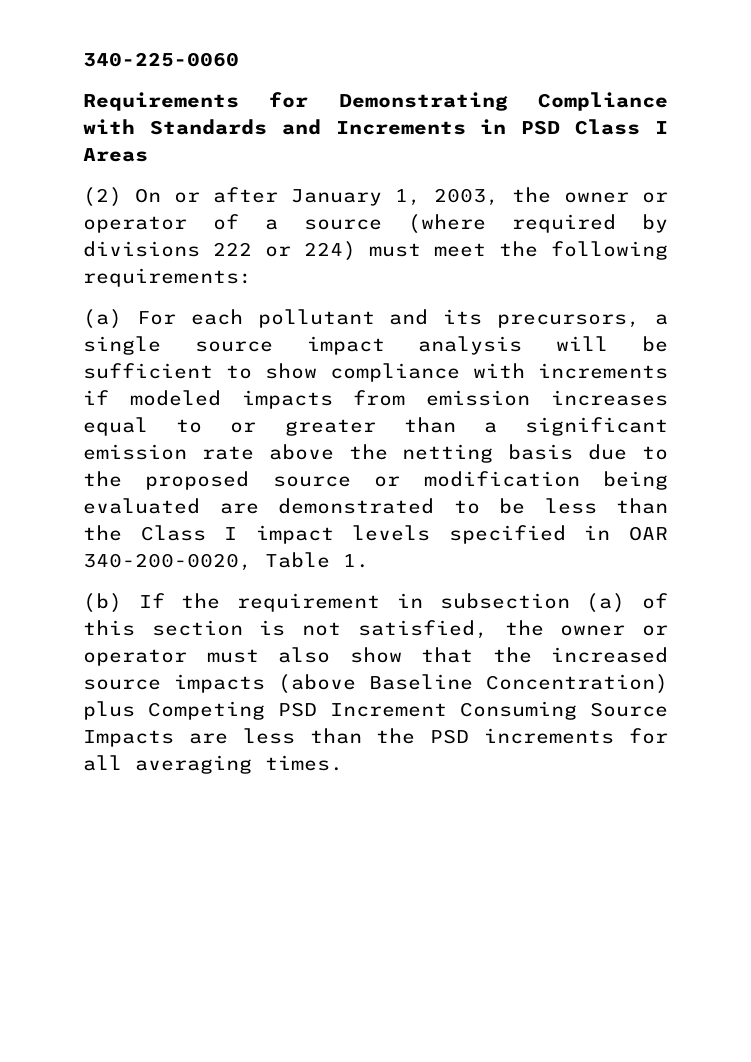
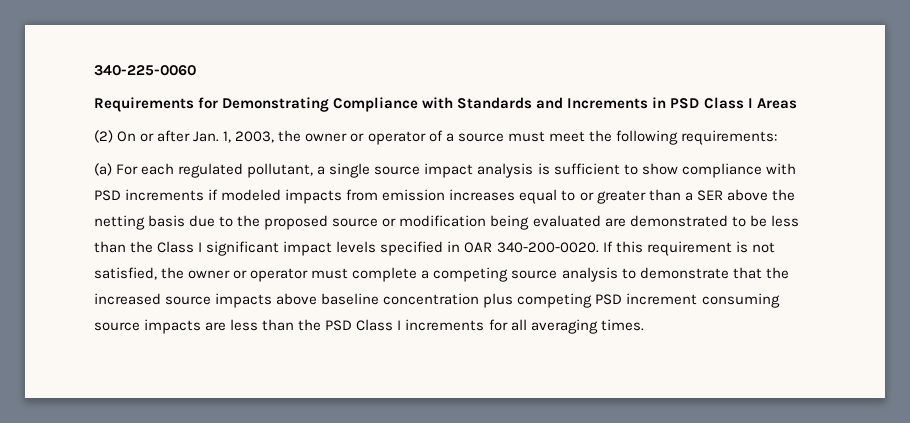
- (2) On or after January 1, 2003, the owner or operator of a source (where required by divisions 222 or 224) must meet the following requirements:
+ (2) On or after Jan. 1, 2003, the owner or operator of a source must meet the following requirements:
- (a) For each pollutant and its precursors, a single source impact analysis will be sufficient to show compliance with increments if modeled impacts from emission increases equal to or greater than a significant emission rate above the netting basis due to the proposed source or modification being evaluated are demonstrated to be less than the Class I impact levels specified in OAR 340-200-0020, Table 1.
- (b) If the requirement in subsection (a) of this section is not satisfied, the owner or operator must also show that the increased source impacts (above Baseline Concentration) plus Competing PSD Increment Consuming Source Impacts are less than the PSD increments for all averaging times.
+ (a) For each regulated pollutant, a single source impact analysis is sufficient to show compliance with PSD increments if modeled impacts from emission increases equal to or greater than a SER above the netting basis due to the proposed source or modification being evaluated are demonstrated to be less than the Class I significant impact levels specified in OAR 340-200-0020. If this requirement is not satisfied, the owner or operator must complete a competing source analysis to demonstrate that the increased source impacts above baseline concentration plus competing PSD increment consuming source impacts are less than the PSD Class I increments for all averaging times.

